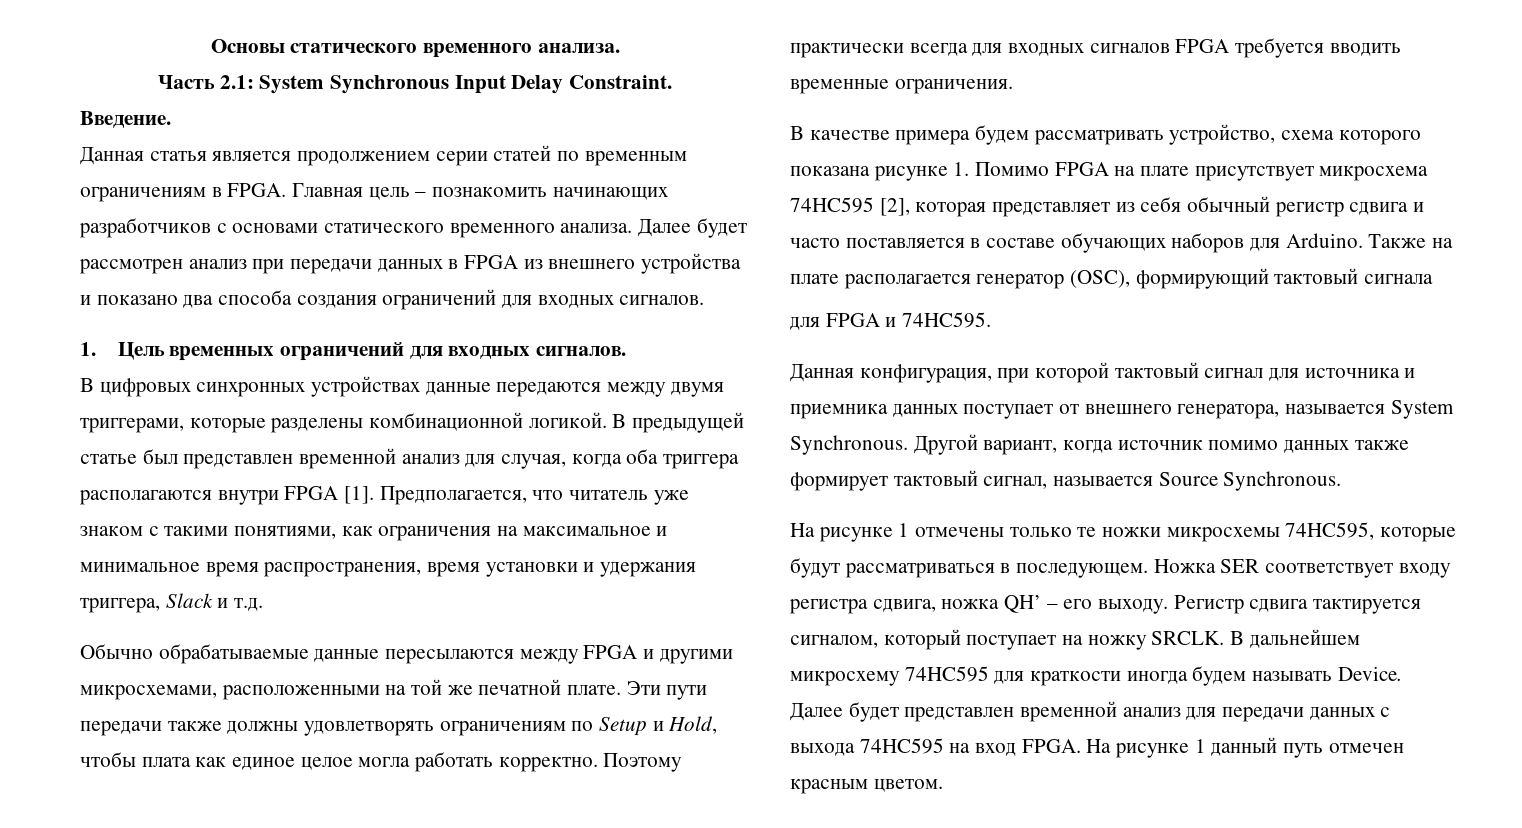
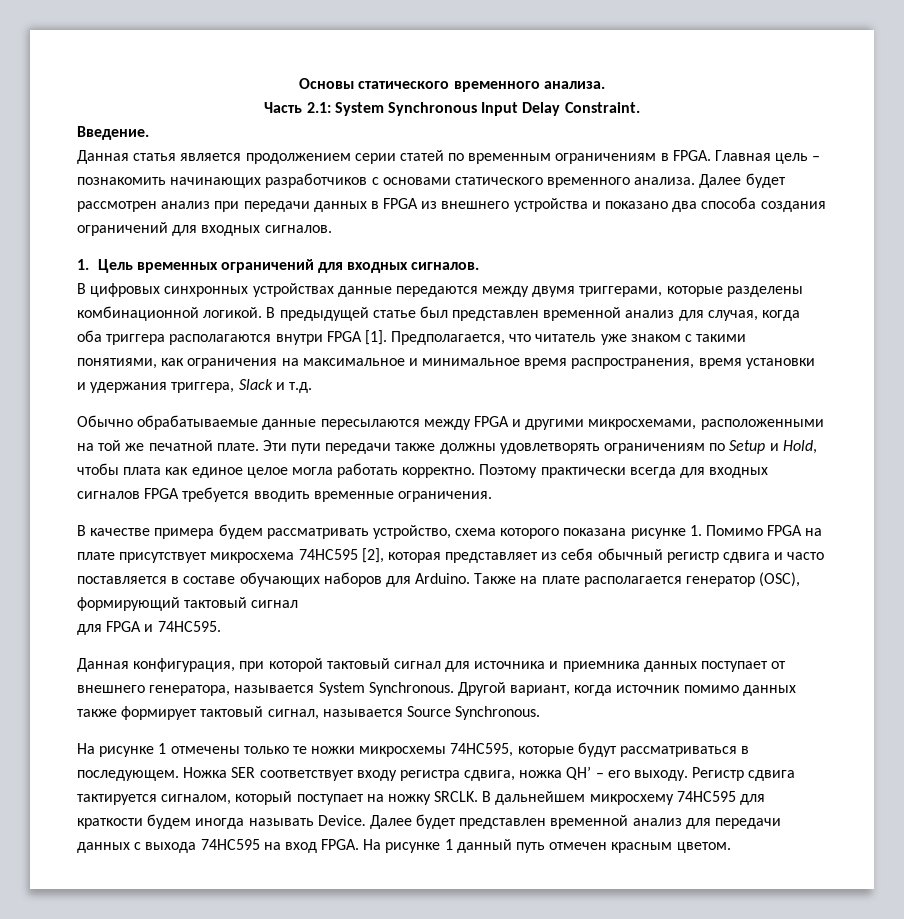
- Также на плате располагается генератор (OSC), формирующий тактовый сигнала
+ Также на плате располагается генератор (OSC), формирующий тактовый сигнал
- В дальнейшем микросхему 74HC595 для краткости иногда будем называть Device.
+ В дальнейшем микросхему 74HC595 для краткости будем иногда называть Device.

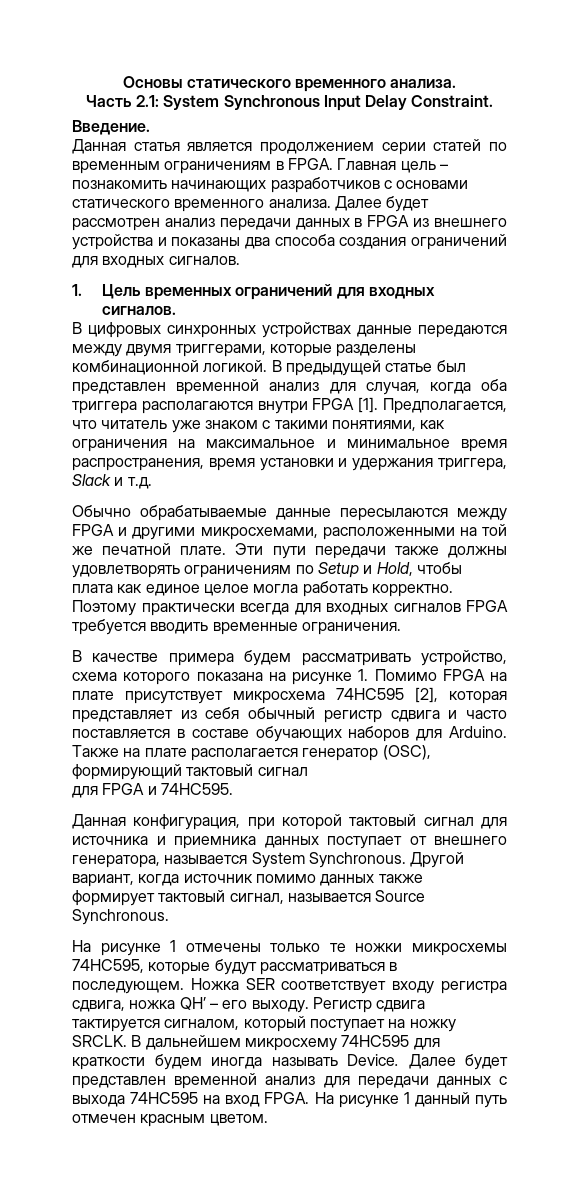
- Далее будет рассмотрен анализ при передачи данных в FPGA из внешнего устройства и показано два способа создания ограничений для входных сигналов.
+ Далее будет рассмотрен анализ передачи данных в FPGA из внешнего устройства и показаны два способа создания ограничений для входных сигналов.
- В качестве примера будем рассматривать устройство, схема которого показана рисунке 1. Помимо FPGA на плате присутствует микросхема 74HC595 [2], которая представляет из себя обычный регистр сдвига и часто поставляется в составе обучающих наборов для Arduino.
+ В качестве примера будем рассматривать устройство, схема которого показана на рисунке 1. Помимо FPGA на плате присутствует микросхема 74HC595 [2], которая представляет из себя обычный регистр сдвига и часто поставляется в составе обучающих наборов для Arduino.

